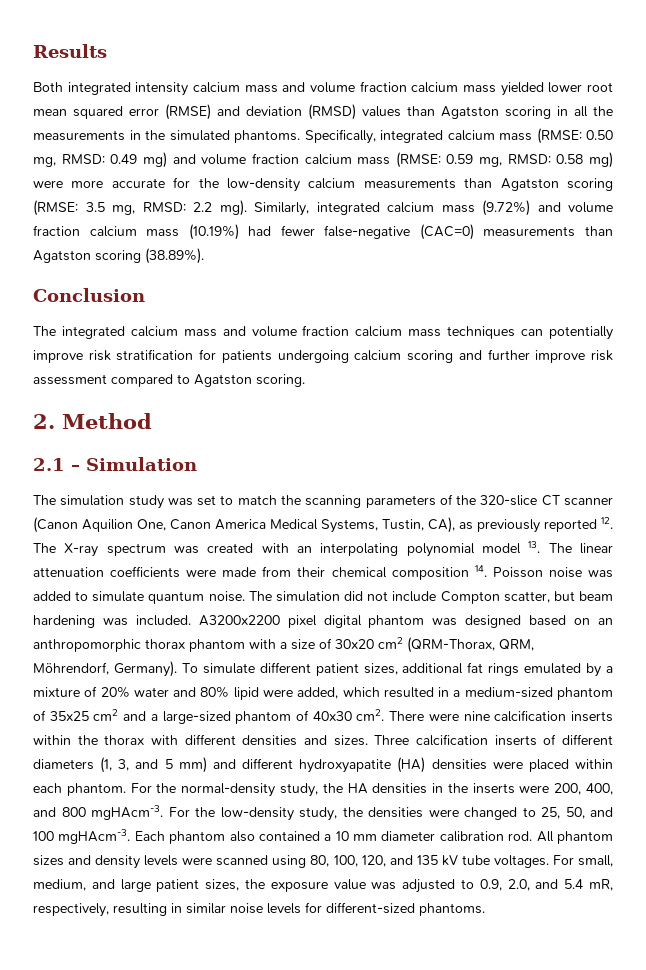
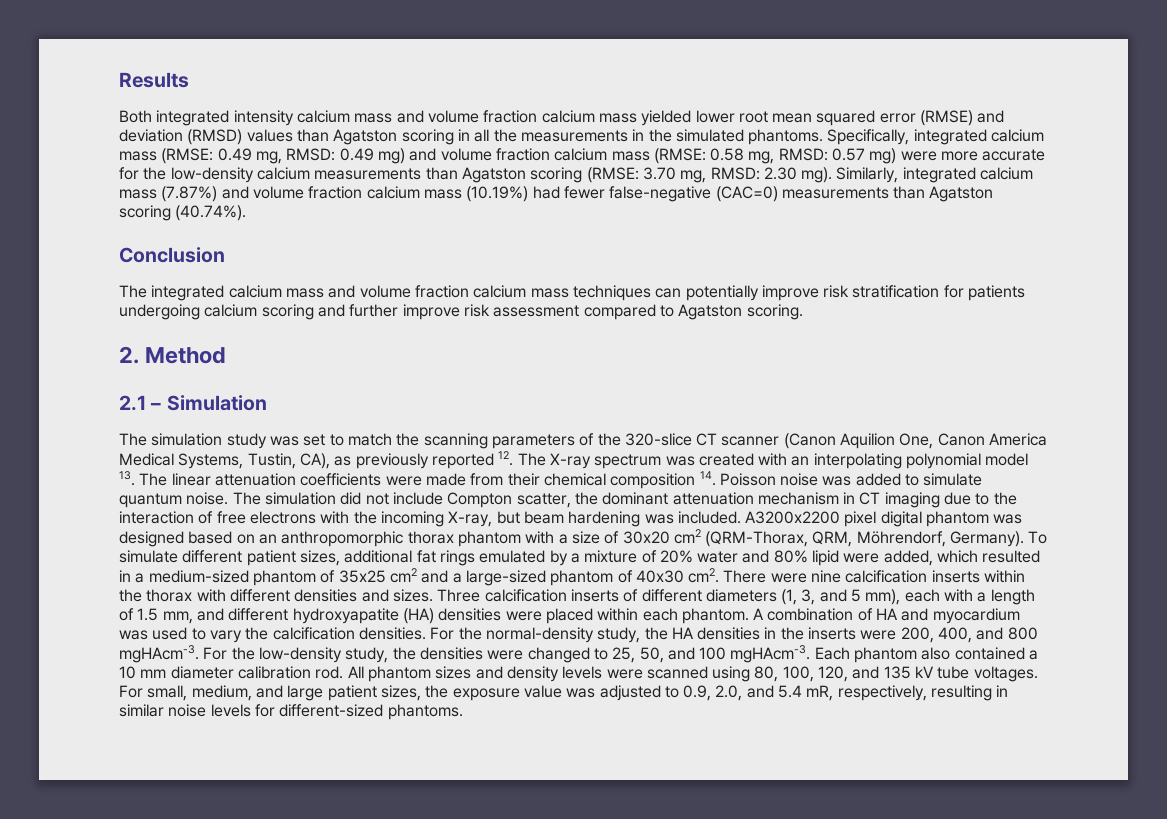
- Specifically, integrated calcium mass (RMSE: 0.50 mg, RMSD: 0.49 mg) and volume fraction calcium mass (RMSE: 0.59 mg, RMSD: 0.58 mg) were more accurate for the low-density calcium measurements than Agatston scoring (RMSE: 3.5 mg, RMSD: 2.2 mg).
+ Specifically, integrated calcium mass (RMSE: 0.49 mg, RMSD: 0.49 mg) and volume fraction calcium mass (RMSE: 0.58 mg, RMSD: 0.57 mg) were more accurate for the low-density calcium measurements than Agatston scoring (RMSE: 3.70 mg, RMSD: 2.30 mg).
- Similarly, integrated calcium mass (9.72%) and volume fraction calcium mass (10.19%) had fewer false-negative (CAC=0) measurements than Agatston scoring (38.89%).
+ Similarly, integrated calcium mass (7.87%) and volume fraction calcium mass (10.19%) had fewer false-negative (CAC=0) measurements than Agatston scoring (40.74%).
- The simulation did not include Compton scatter, but beam hardening was included.
+ The simulation did not include Compton scatter, the dominant attenuation mechanism in CT imaging due to the interaction of free electrons with the incoming X-ray, but beam hardening was included.
- Three calcification inserts of different diameters (1, 3, and 5 mm) and different hydroxyapatite (HA) densities were placed within each phantom.
+ Three calcification inserts of different diameters (1, 3, and 5 mm), each with a length of 1.5 mm, and different hydroxyapatite (HA) densities were placed within each phantom.
+ A combination of HA and myocardium was used to vary the calcification densities.

